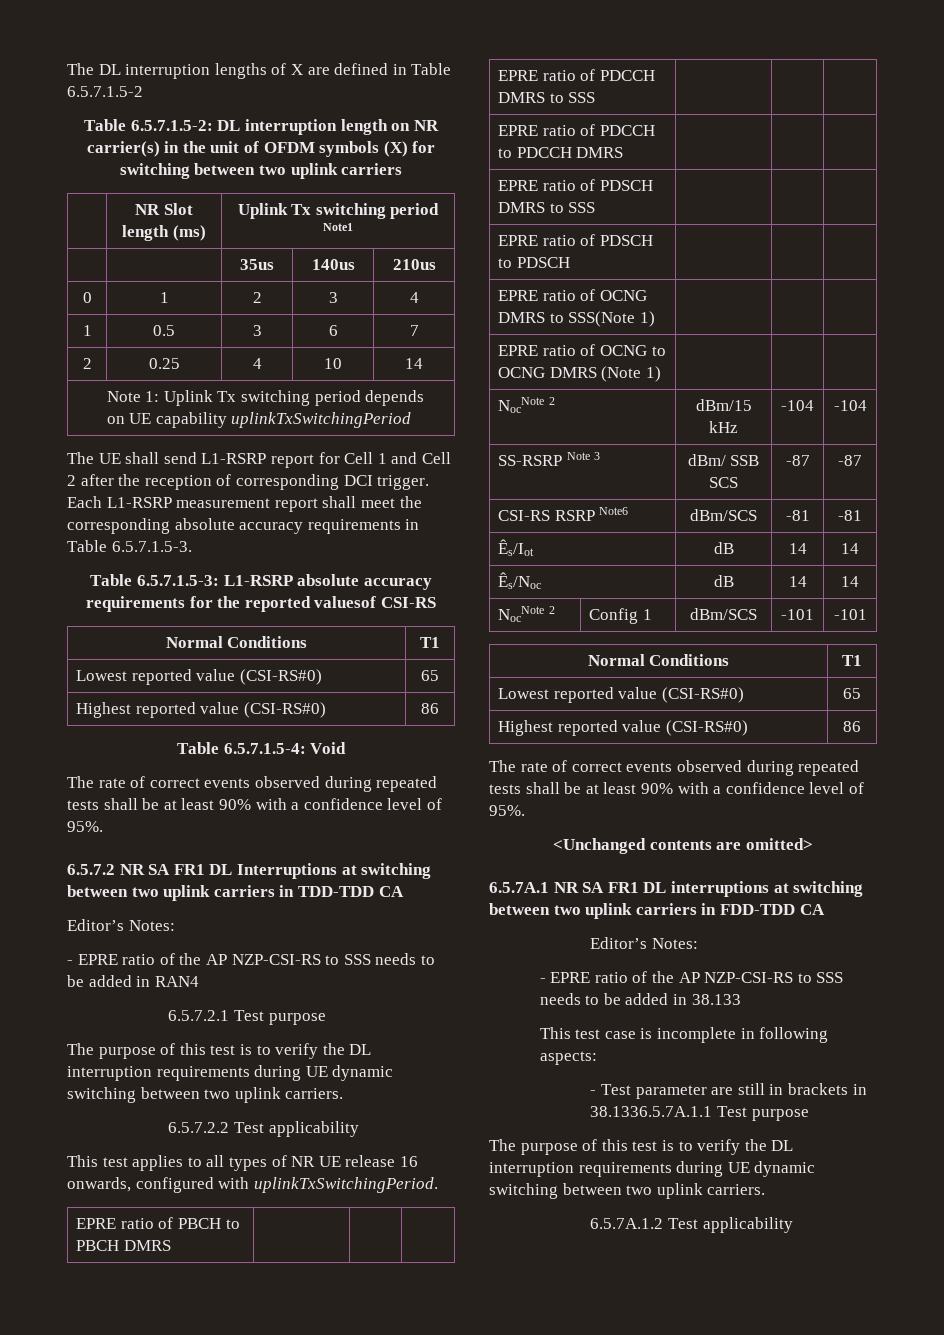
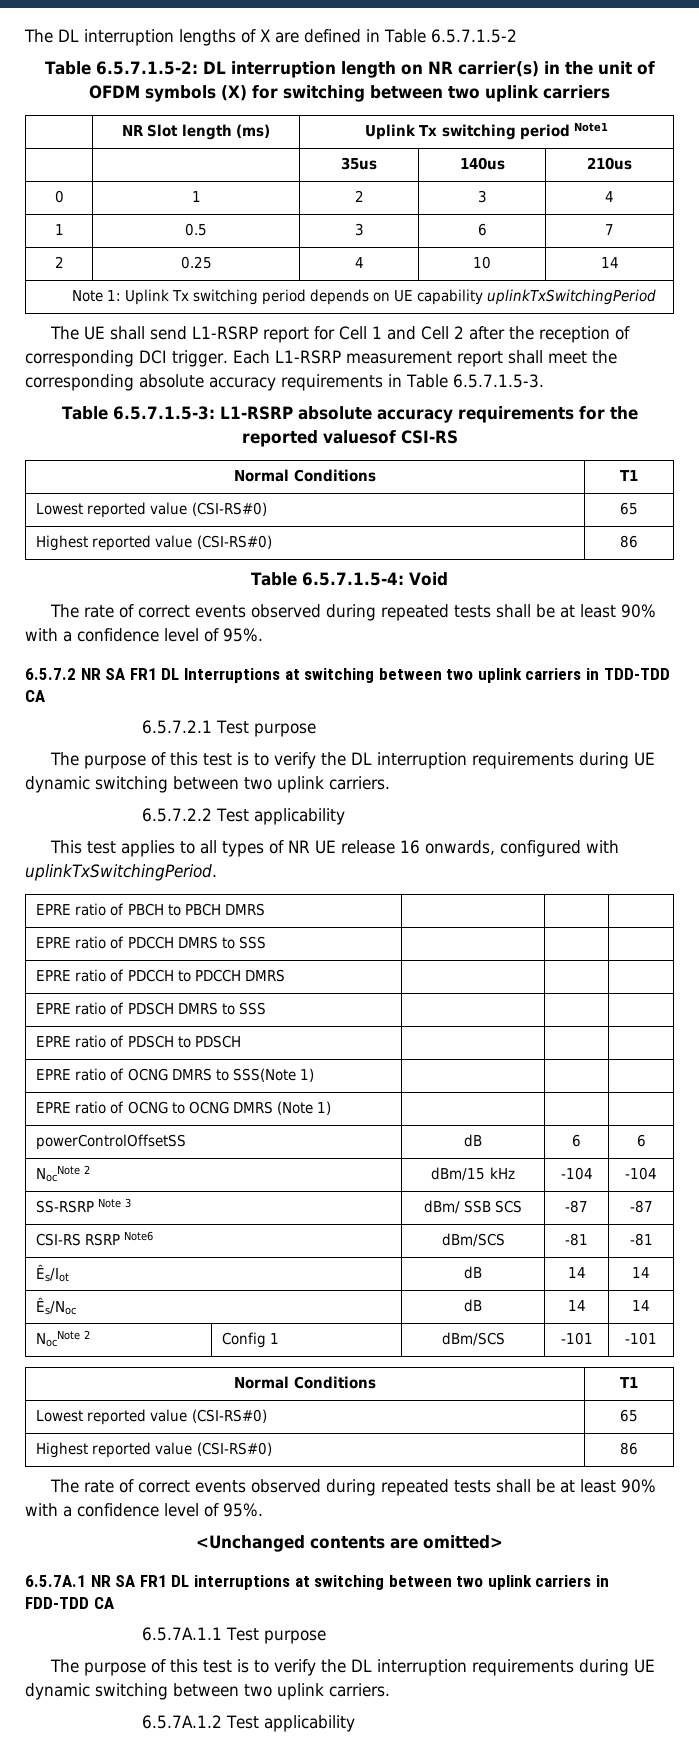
  6.5.7.2 NR SA FR1 DL Interruptions at switching between two uplink carriers in TDD-TDD CA
- Editor’s Notes:
- - EPRE ratio of the AP NZP-CSI-RS to SSS needs to be added in RAN4
+ powerControlOffsetSS | dB | 6 | 6
  6.5.7A.1 NR SA FR1 DL interruptions at switching between two uplink carriers in FDD-TDD CA
- Editor’s Notes:
- - EPRE ratio of the AP NZP-CSI-RS to SSS needs to be added in 38.133
- This test case is incomplete in following aspects:
- - Test parameter are still in brackets in 38.1336.5.7A.1.1 Test purpose
+ 6.5.7A.1.1 Test purpose

